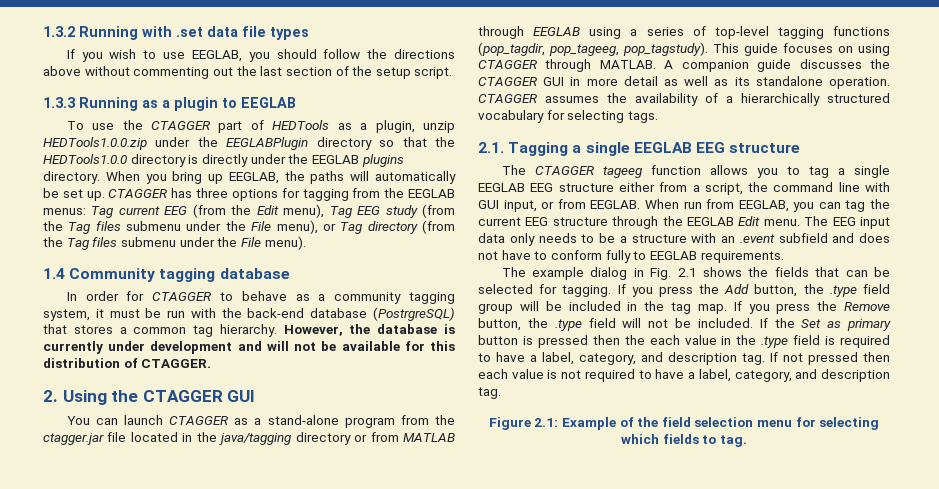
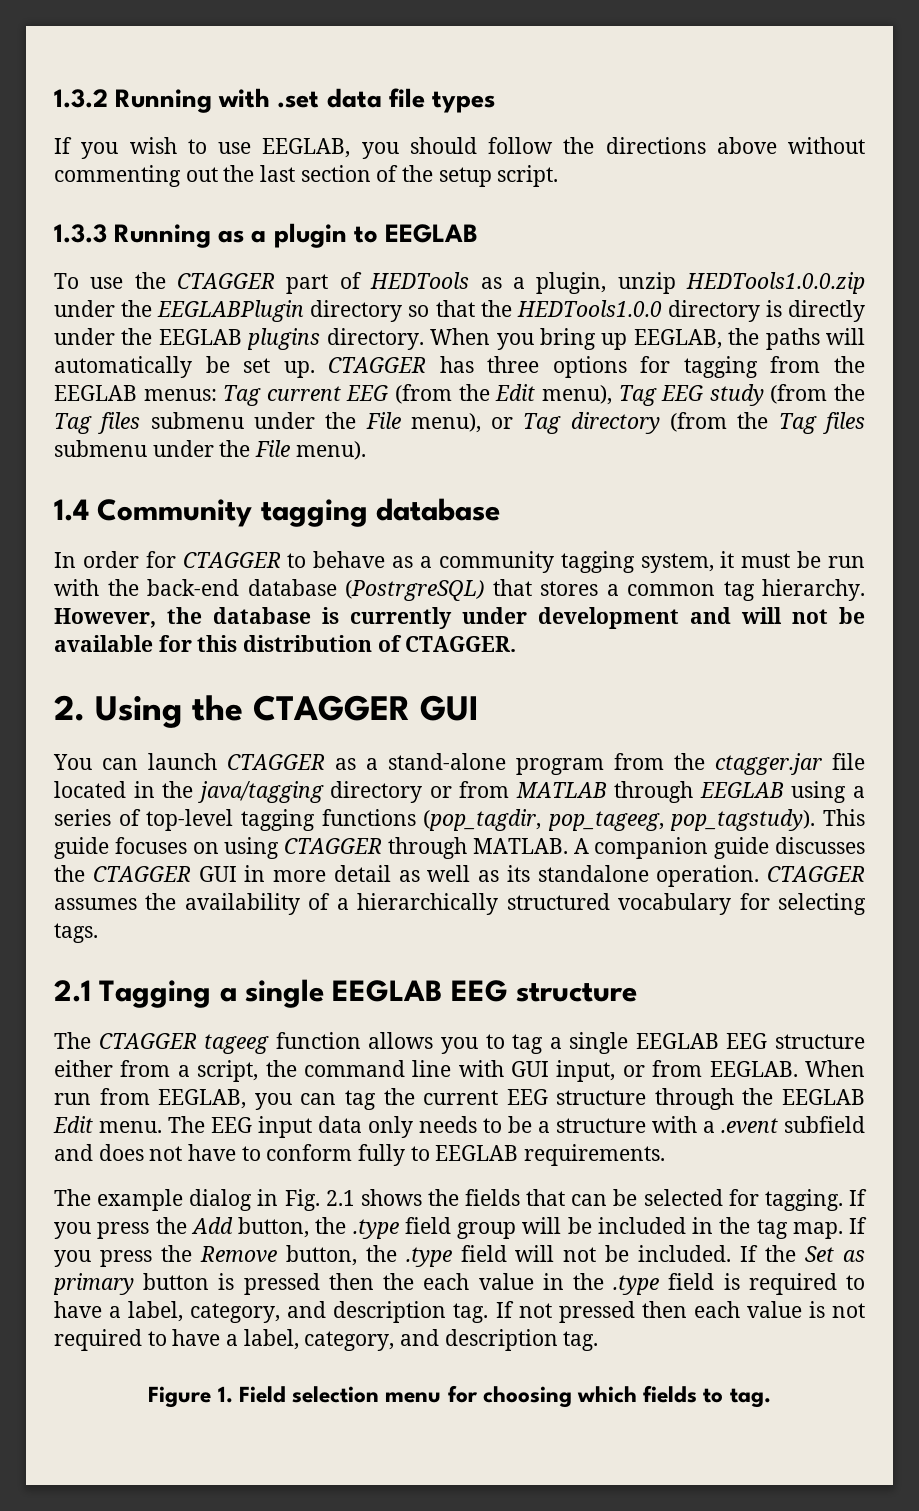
- 2.1. Tagging a single EEGLAB EEG structure
+ 2.1 Tagging a single EEGLAB EEG structure
- The EEG input data only needs to be a structure with an .event subfield and does not have to conform fully to EEGLAB requirements.
+ The EEG input data only needs to be a structure with a .event subfield and does not have to conform fully to EEGLAB requirements.
- Figure 2.1: Example of the field selection menu for selecting which fields to tag.
+ Figure 1. Field selection menu for choosing which fields to tag.

